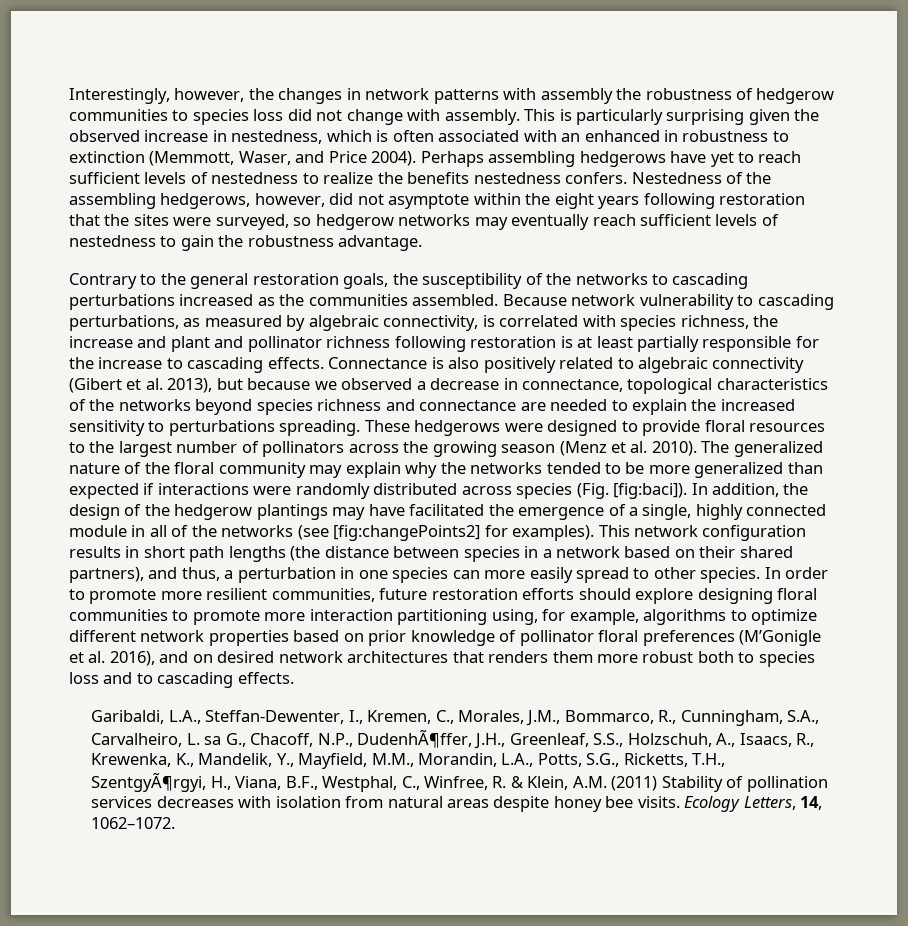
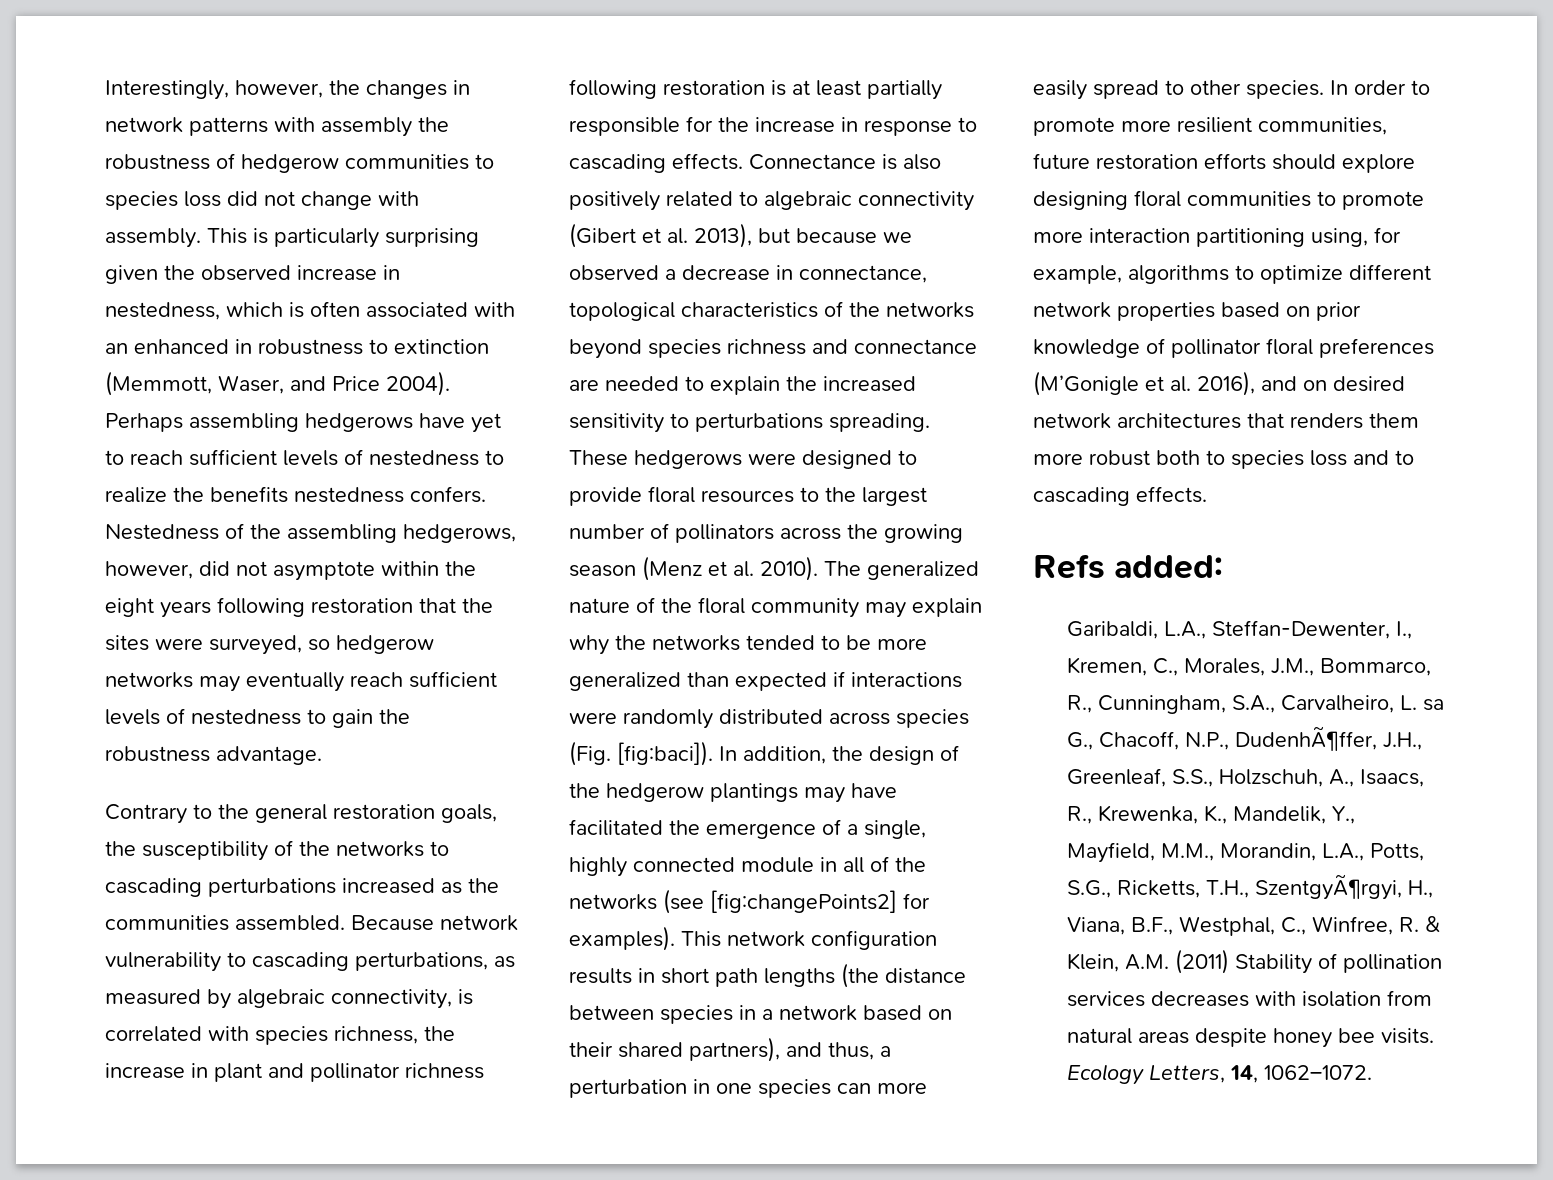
- Because network vulnerability to cascading perturbations, as measured by algebraic connectivity, is correlated with species richness, the increase and plant and pollinator richness following restoration is at least partially responsible for the increase to cascading effects.
+ Because network vulnerability to cascading perturbations, as measured by algebraic connectivity, is correlated with species richness, the increase in plant and pollinator richness following restoration is at least partially responsible for the increase in response to cascading effects.
+ Refs added:

